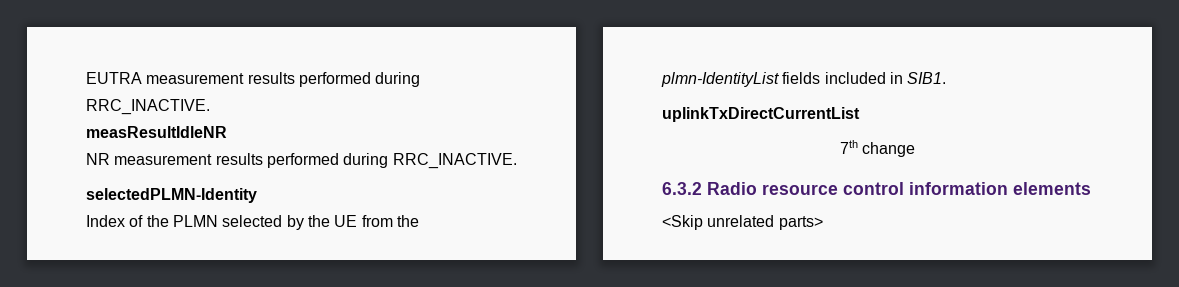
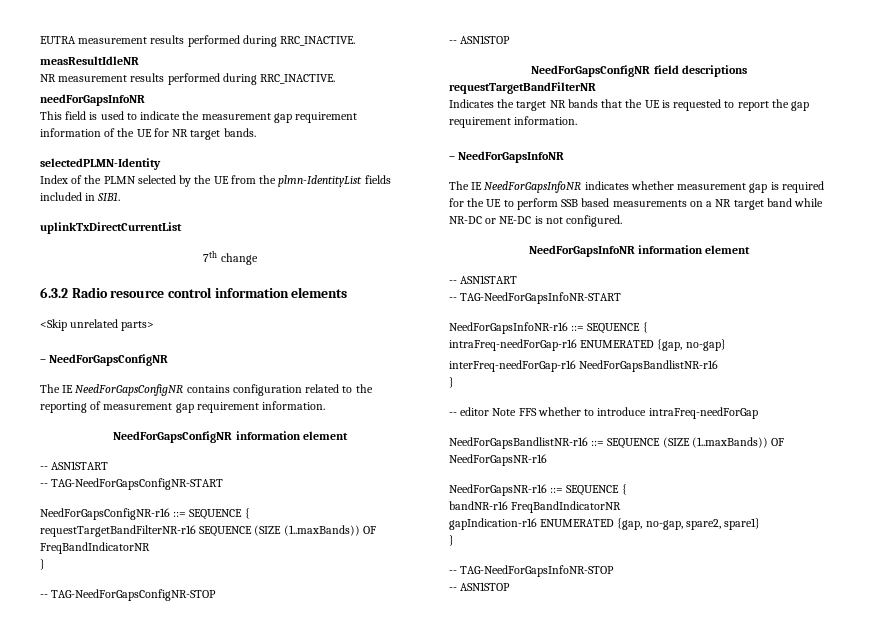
+ needForGapsInfoNR
+ This field is used to indicate the measurement gap requirement information of the UE for NR target bands.
+ – NeedForGapsConfigNR
+ The IE NeedForGapsConfigNR contains configuration related to the reporting of measurement gap requirement information.
+ NeedForGapsConfigNR information element
+ -- ASN1START
+ -- TAG-NeedForGapsConfigNR-START
+ NeedForGapsConfigNR-r16 ::= SEQUENCE {
+ requestTargetBandFilterNR-r16 SEQUENCE (SIZE (1..maxBands)) OF FreqBandIndicatorNR
+ }
+ -- TAG-NeedForGapsConfigNR-STOP
+ -- ASN1STOP
+ NeedForGapsConfigNR field descriptions
+ requestTargetBandFilterNR
+ Indicates the target NR bands that the UE is requested to report the gap requirement information.
+ – NeedForGapsInfoNR
+ The IE NeedForGapsInfoNR indicates whether measurement gap is required for the UE to perform SSB based measurements on a NR target band while NR-DC or NE-DC is not configured.
+ NeedForGapsInfoNR information element
+ -- ASN1START
+ -- TAG-NeedForGapsInfoNR-START
+ NeedForGapsInfoNR-r16 ::= SEQUENCE {
+ intraFreq-needForGap-r16 ENUMERATED {gap, no-gap}
+ interFreq-needForGap-r16 NeedForGapsBandlistNR-r16
+ }
+ -- editor Note FFS whether to introduce intraFreq-needForGap
+ NeedForGapsBandlistNR-r16 ::= SEQUENCE (SIZE (1..maxBands)) OF NeedForGapsNR-r16
+ NeedForGapsNR-r16 ::= SEQUENCE {
+ bandNR-r16 FreqBandIndicatorNR
+ gapIndication-r16 ENUMERATED {gap, no-gap, spare2, spare1}
+ }
+ -- TAG-NeedForGapsInfoNR-STOP
+ -- ASN1STOP

